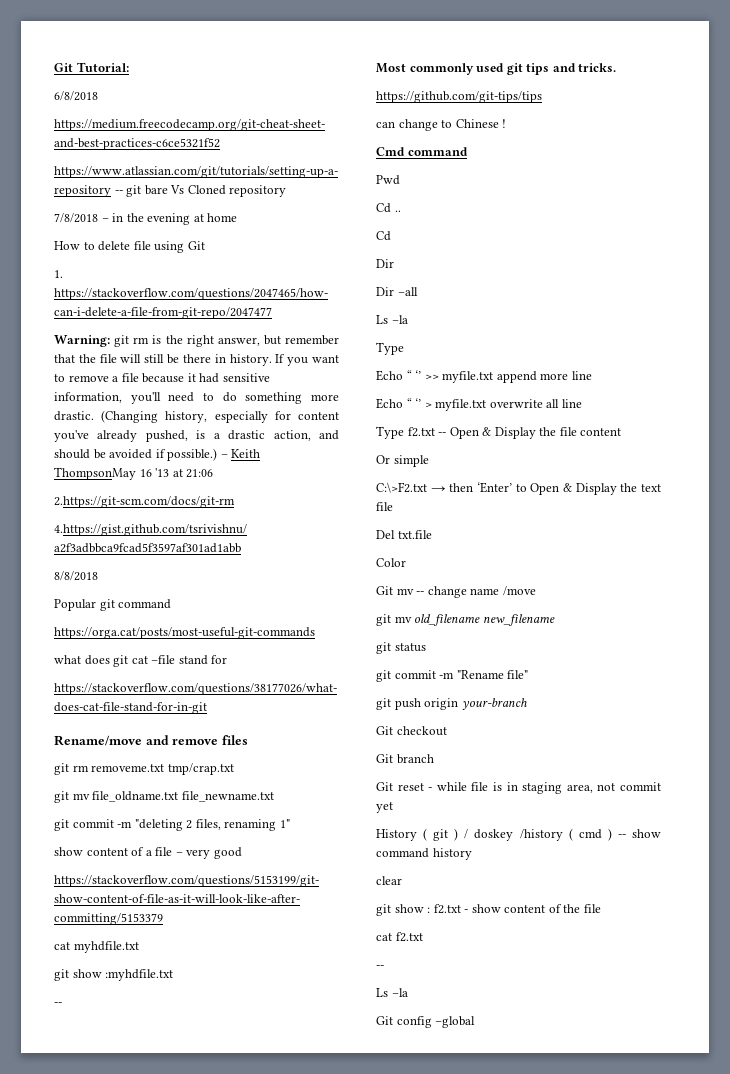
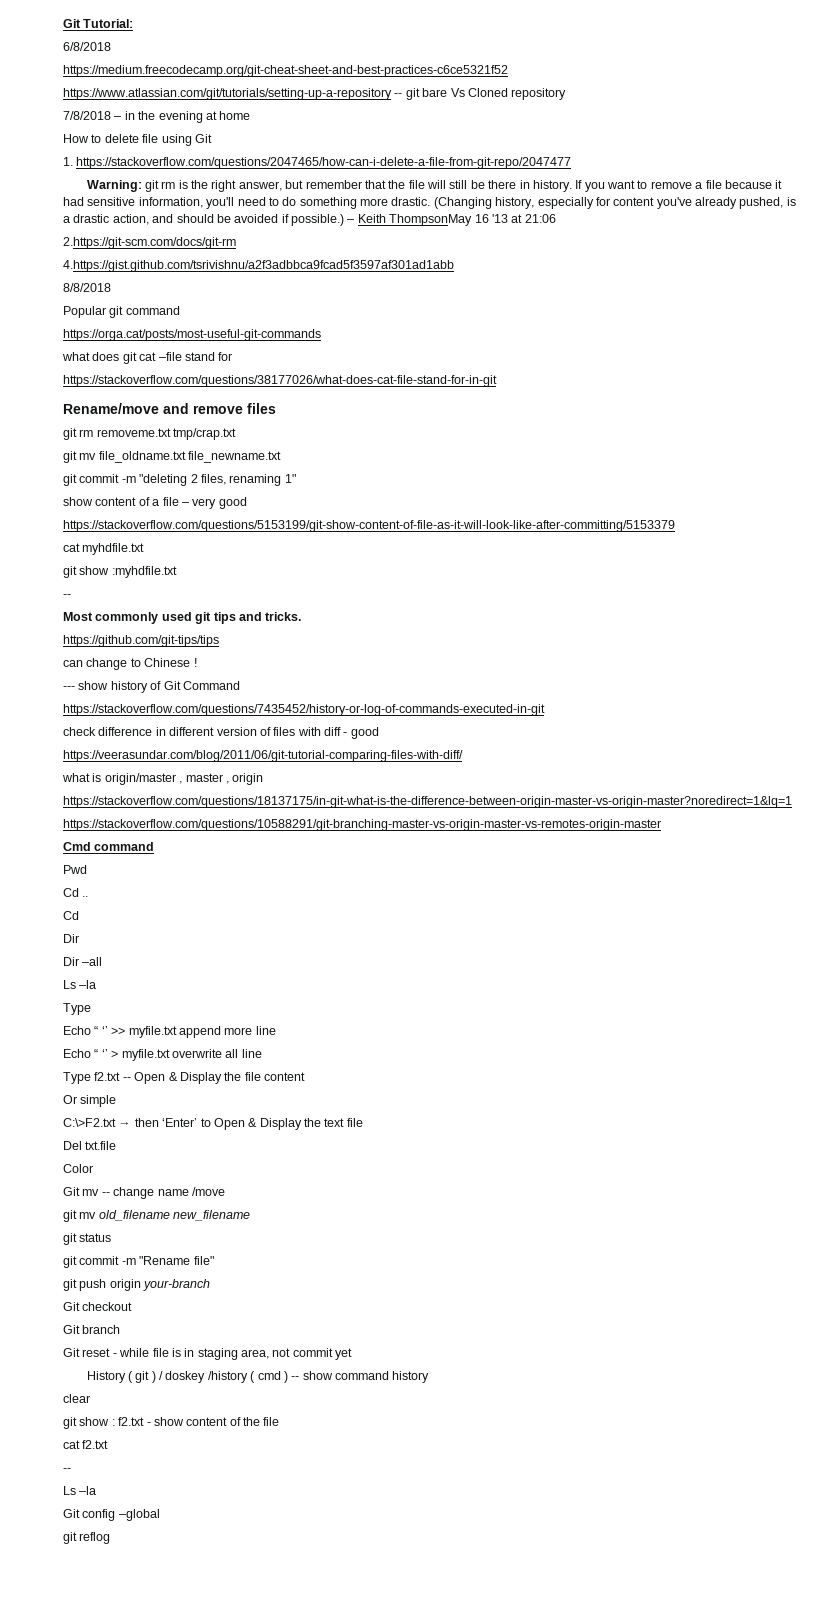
+ --- show history of Git Command
+ https://stackoverflow.com/questions/7435452/history-or-log-of-commands-executed-in-git
+ check difference in different version of files with diff - good
+ https://veerasundar.com/blog/2011/06/git-tutorial-comparing-files-with-diff/
+ what is origin/master , master , origin
+ https://stackoverflow.com/questions/18137175/in-git-what-is-the-difference-between-origin-master-vs-origin-master?noredirect=1&lq=1
+ https://stackoverflow.com/questions/10588291/git-branching-master-vs-origin-master-vs-remotes-origin-master
+ git reflog

